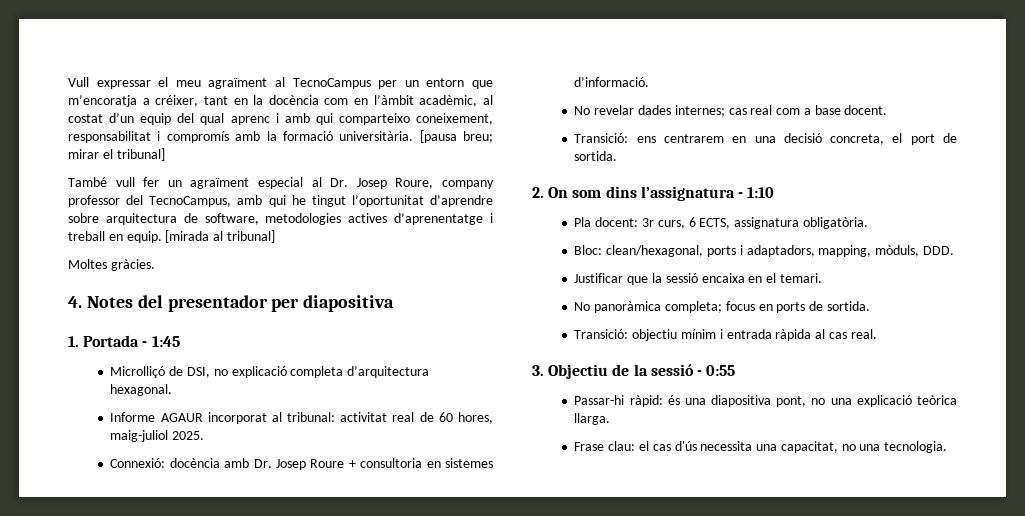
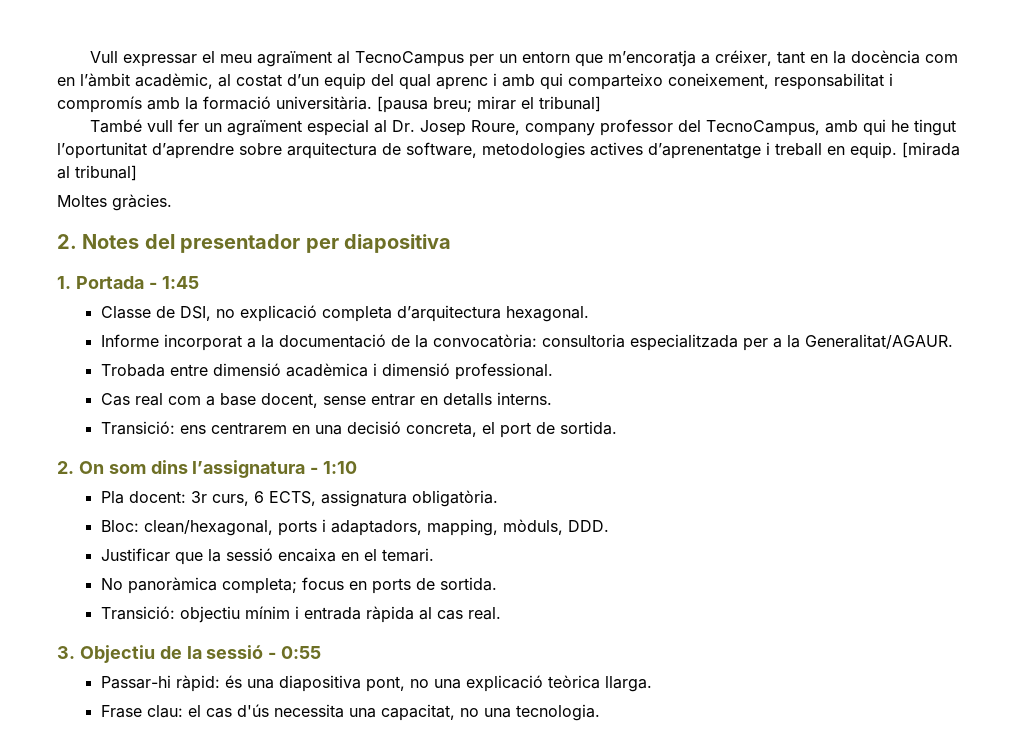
- 4. Notes del presentador per diapositiva
+ 2. Notes del presentador per diapositiva
- Microlliçó de DSI, no explicació completa d’arquitectura hexagonal.
+ Classe de DSI, no explicació completa d’arquitectura hexagonal.
- Informe AGAUR incorporat al tribunal: activitat real de 60 hores, maig-juliol 2025.
- Connexió: docència amb Dr. Josep Roure + consultoria en sistemes d’informació.
- No revelar dades internes; cas real com a base docent.
+ Informe incorporat a la documentació de la convocatòria: consultoria especialitzada per a la Generalitat/AGAUR.
+ Trobada entre dimensió acadèmica i dimensió professional.
+ Cas real com a base docent, sense entrar en detalls interns.

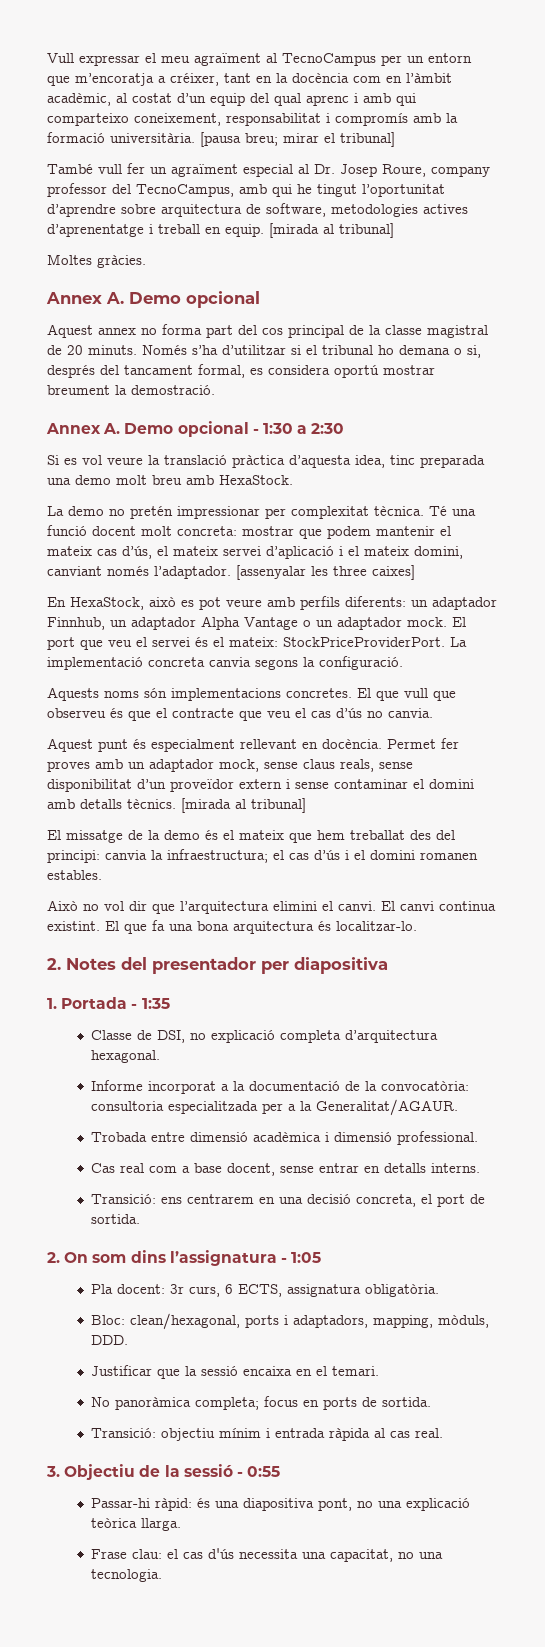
  Moltes gràcies.
+ Annex A. Demo opcional
+ Aquest annex no forma part del cos principal de la classe magistral de 20 minuts. Només s’ha d’utilitzar si el tribunal ho demana o si, després del tancament formal, es considera oportú mostrar breument la demostració.
+ Annex A. Demo opcional - 1:30 a 2:30
+ Si es vol veure la translació pràctica d’aquesta idea, tinc preparada una demo molt breu amb HexaStock.
+ La demo no pretén impressionar per complexitat tècnica. Té una funció docent molt concreta: mostrar que podem mantenir el mateix cas d’ús, el mateix servei d’aplicació i el mateix domini, canviant només l’adaptador. [assenyalar les three caixes]
+ En HexaStock, això es pot veure amb perfils diferents: un adaptador Finnhub, un adaptador Alpha Vantage o un adaptador mock. El port que veu el servei és el mateix: StockPriceProviderPort. La implementació concreta canvia segons la configuració.
+ Aquests noms són implementacions concretes. El que vull que observeu és que el contracte que veu el cas d’ús no canvia.
+ Aquest punt és especialment rellevant en docència. Permet fer proves amb un adaptador mock, sense claus reals, sense disponibilitat d’un proveïdor extern i sense contaminar el domini amb detalls tècnics. [mirada al tribunal]
+ El missatge de la demo és el mateix que hem treballat des del principi: canvia la infraestructura; el cas d’ús i el domini romanen estables.
+ Això no vol dir que l’arquitectura elimini el canvi. El canvi continua existint. El que fa una bona arquitectura és localitzar-lo.
- 1. Portada - 1:45
+ 1. Portada - 1:35
- 2. On som dins l’assignatura - 1:10
+ 2. On som dins l’assignatura - 1:05

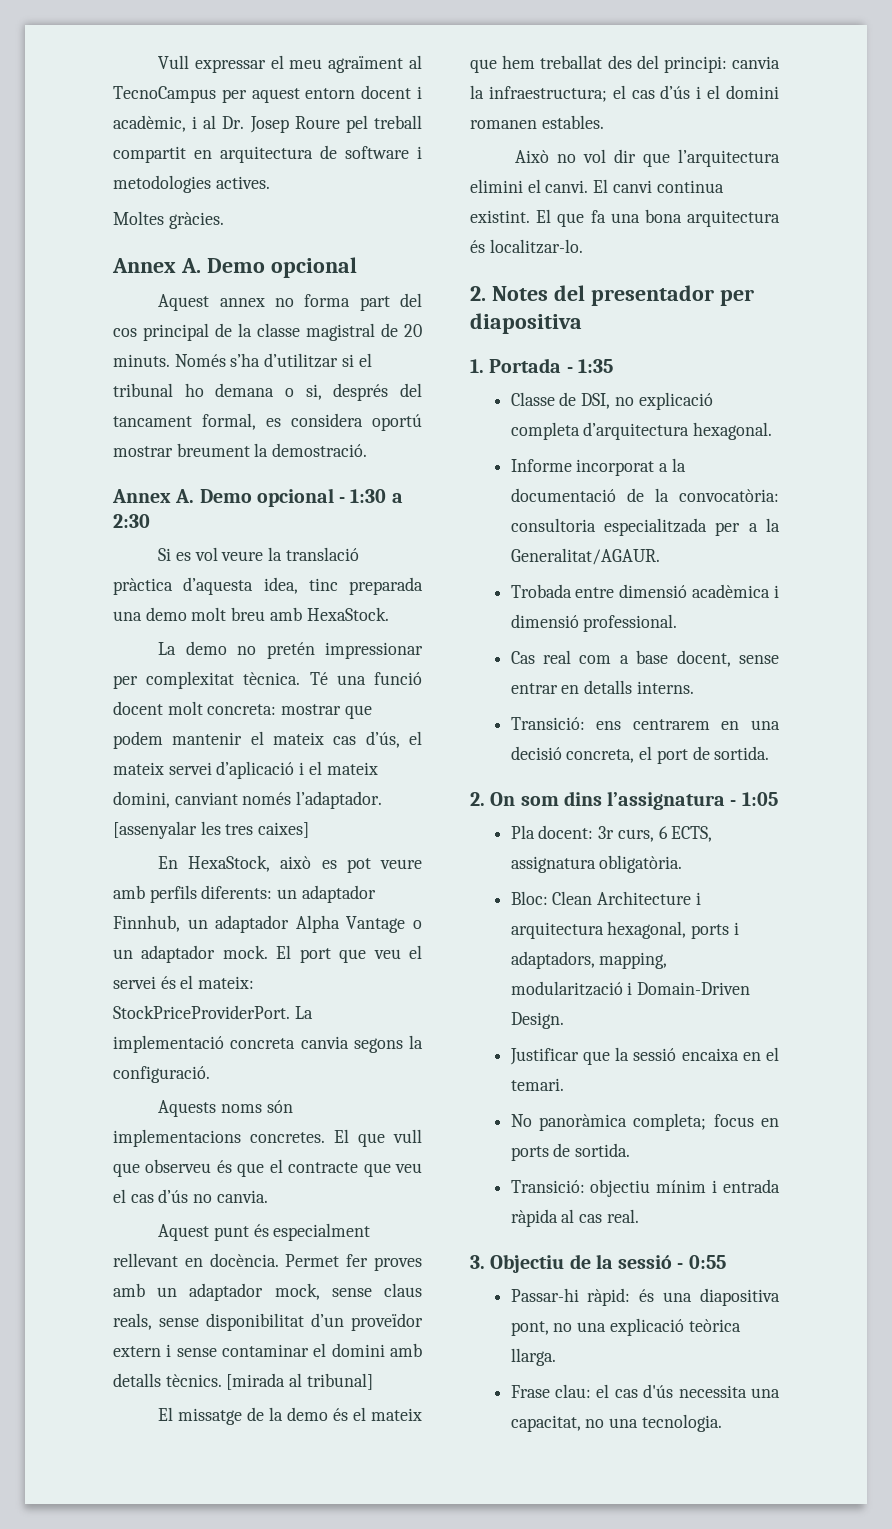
- Vull expressar el meu agraïment al TecnoCampus per un entorn que m’encoratja a créixer, tant en la docència com en l’àmbit acadèmic, al costat d’un equip del qual aprenc i amb qui comparteixo coneixement, responsabilitat i compromís amb la formació universitària. [pausa breu; mirar el tribunal]
- També vull fer un agraïment especial al Dr. Josep Roure, company professor del TecnoCampus, amb qui he tingut l’oportunitat d’aprendre sobre arquitectura de software, metodologies actives d’aprenentatge i treball en equip. [mirada al tribunal]
+ Vull expressar el meu agraïment al TecnoCampus per aquest entorn docent i acadèmic, i al Dr. Josep Roure pel treball compartit en arquitectura de software i metodologies actives.
- [assenyalar les three caixes]
+ [assenyalar les tres caixes]
- Bloc: clean/hexagonal, ports i adaptadors, mapping, mòduls, DDD.
+ Bloc: Clean Architecture i arquitectura hexagonal, ports i adaptadors, mapping, modularització i Domain-Driven Design.

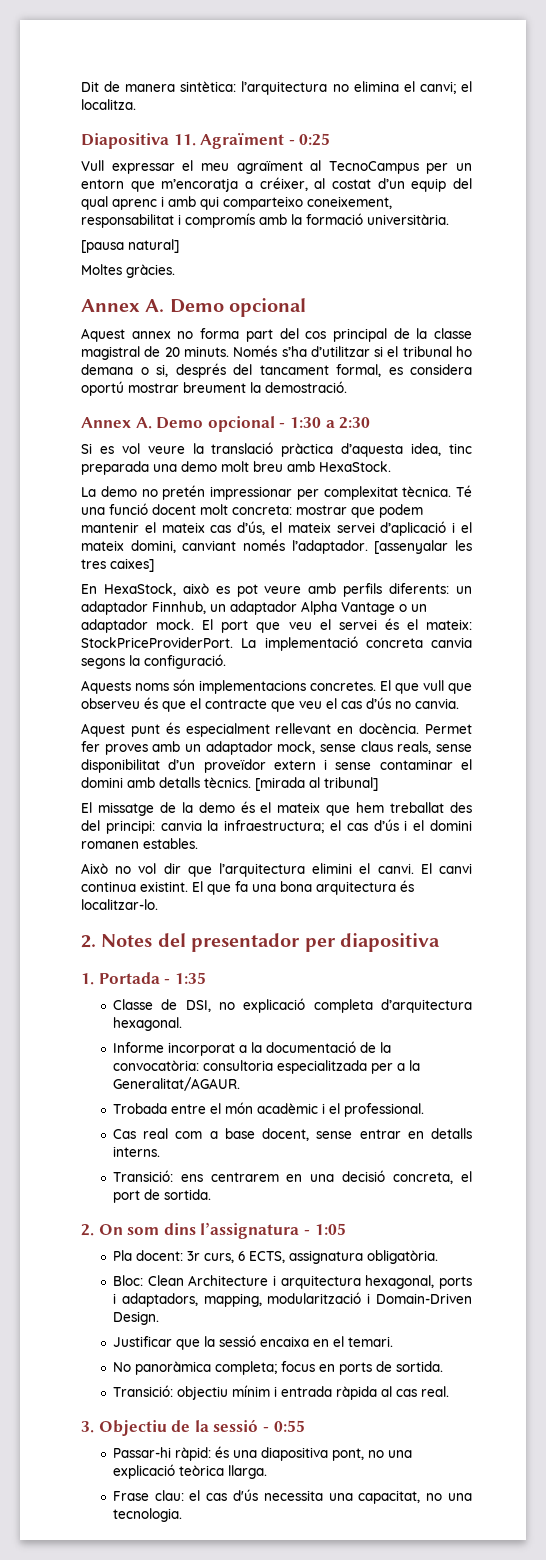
+ Dit de manera sintètica: l’arquitectura no elimina el canvi; el localitza.
+ Diapositiva 11. Agraïment - 0:25
- Vull expressar el meu agraïment al TecnoCampus per aquest entorn docent i acadèmic, i al Dr. Josep Roure pel treball compartit en arquitectura de software i metodologies actives.
+ Vull expressar el meu agraïment al TecnoCampus per un entorn que m’encoratja a créixer, al costat d’un equip del qual aprenc i amb qui comparteixo coneixement, responsabilitat i compromís amb la formació universitària.
+ [pausa natural]
- Trobada entre dimensió acadèmica i dimensió professional.
+ Trobada entre el món acadèmic i el professional.

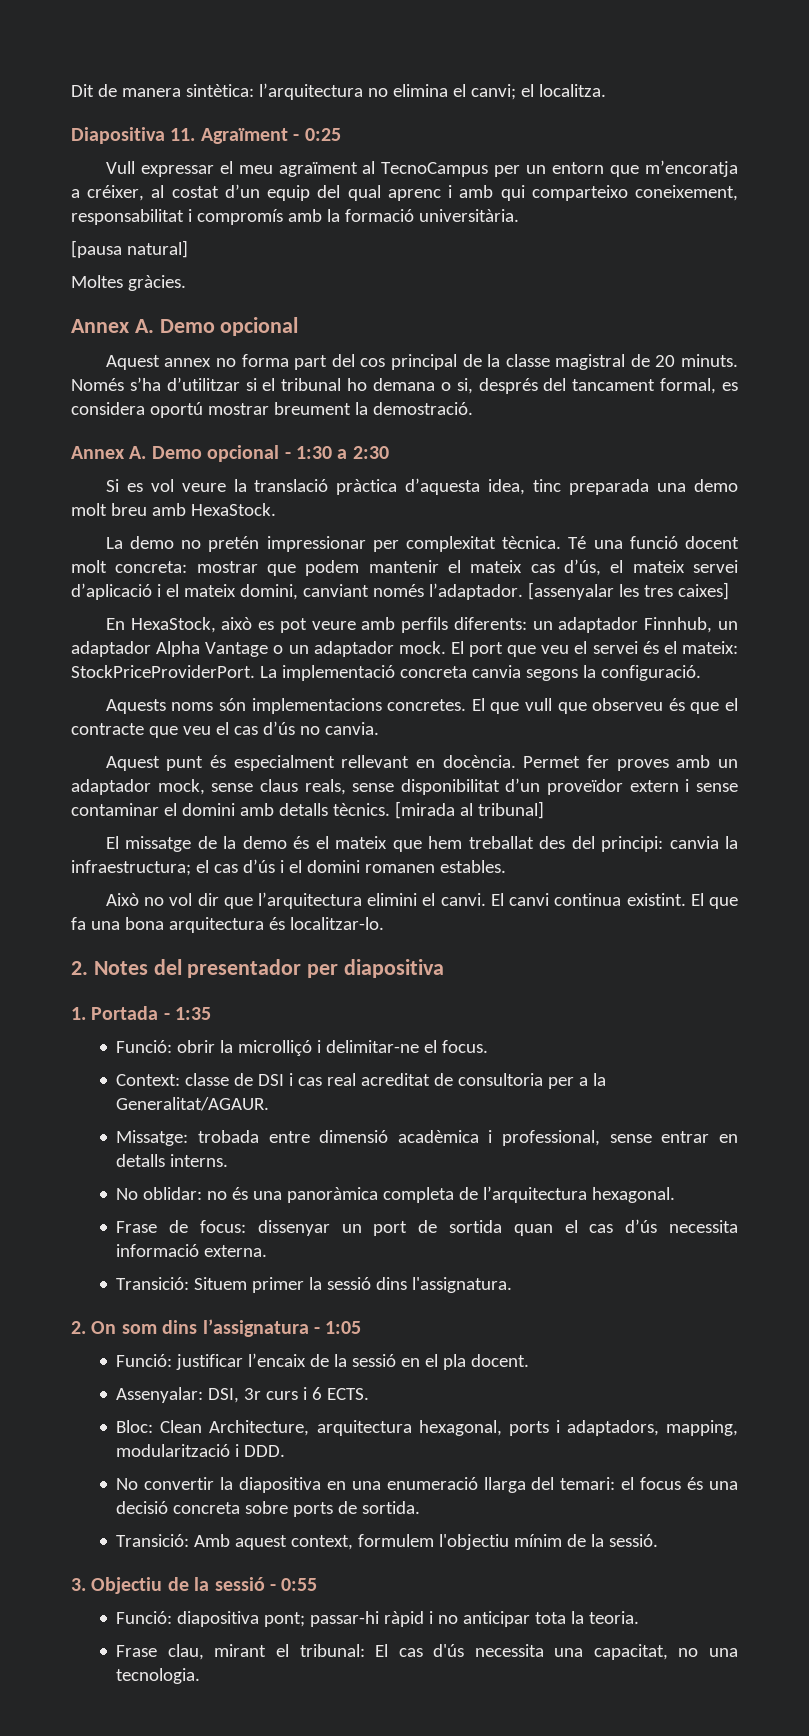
- Classe de DSI, no explicació completa d’arquitectura hexagonal.
- Informe incorporat a la documentació de la convocatòria: consultoria especialitzada per a la Generalitat/AGAUR.
- Trobada entre el món acadèmic i el professional.
- Cas real com a base docent, sense entrar en detalls interns.
+ Funció: obrir la microlliçó i delimitar-ne el focus.
+ Context: classe de DSI i cas real acreditat de consultoria per a la Generalitat/AGAUR.
+ Missatge: trobada entre dimensió acadèmica i professional, sense entrar en detalls interns.
- Transició: ens centrarem en una decisió concreta, el port de sortida.
+ No oblidar: no és una panoràmica completa de l’arquitectura hexagonal.
+ Frase de focus: dissenyar un port de sortida quan el cas d’ús necessita informació externa.
+ Transició: Situem primer la sessió dins l'assignatura.
- Pla docent: 3r curs, 6 ECTS, assignatura obligatòria.
+ Funció: justificar l’encaix de la sessió en el pla docent.
+ Assenyalar: DSI, 3r curs i 6 ECTS.
- Bloc: Clean Architecture i arquitectura hexagonal, ports i adaptadors, mapping, modularització i Domain-Driven Design.
- Justificar que la sessió encaixa en el temari.
- No panoràmica completa; focus en ports de sortida.
- Transició: objectiu mínim i entrada ràpida al cas real.
+ Bloc: Clean Architecture, arquitectura hexagonal, ports i adaptadors, mapping, modularització i DDD.
+ No convertir la diapositiva en una enumeració llarga del temari: el focus és una decisió concreta sobre ports de sortida.
+ Transició: Amb aquest context, formulem l'objectiu mínim de la sessió.
- Passar-hi ràpid: és una diapositiva pont, no una explicació teòrica llarga.
- Frase clau: el cas d'ús necessita una capacitat, no una tecnologia.
+ Funció: diapositiva pont; passar-hi ràpid i no anticipar tota la teoria.
+ Frase clau, mirant el tribunal: El cas d'ús necessita una capacitat, no una tecnologia.

